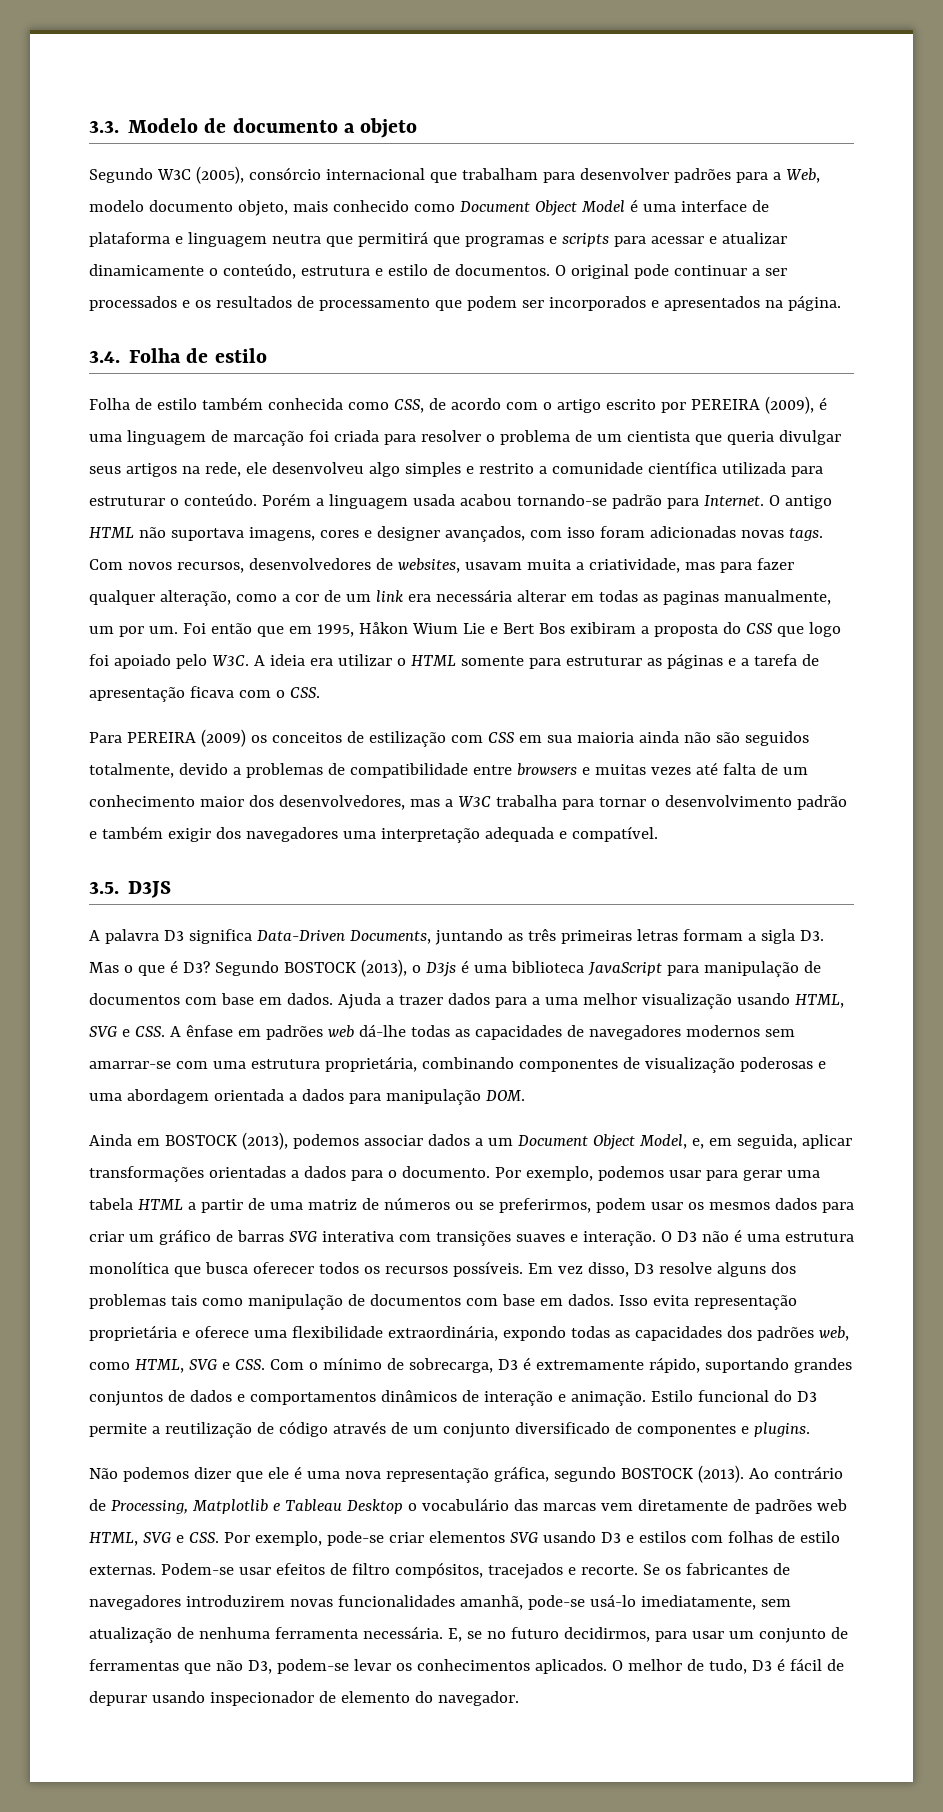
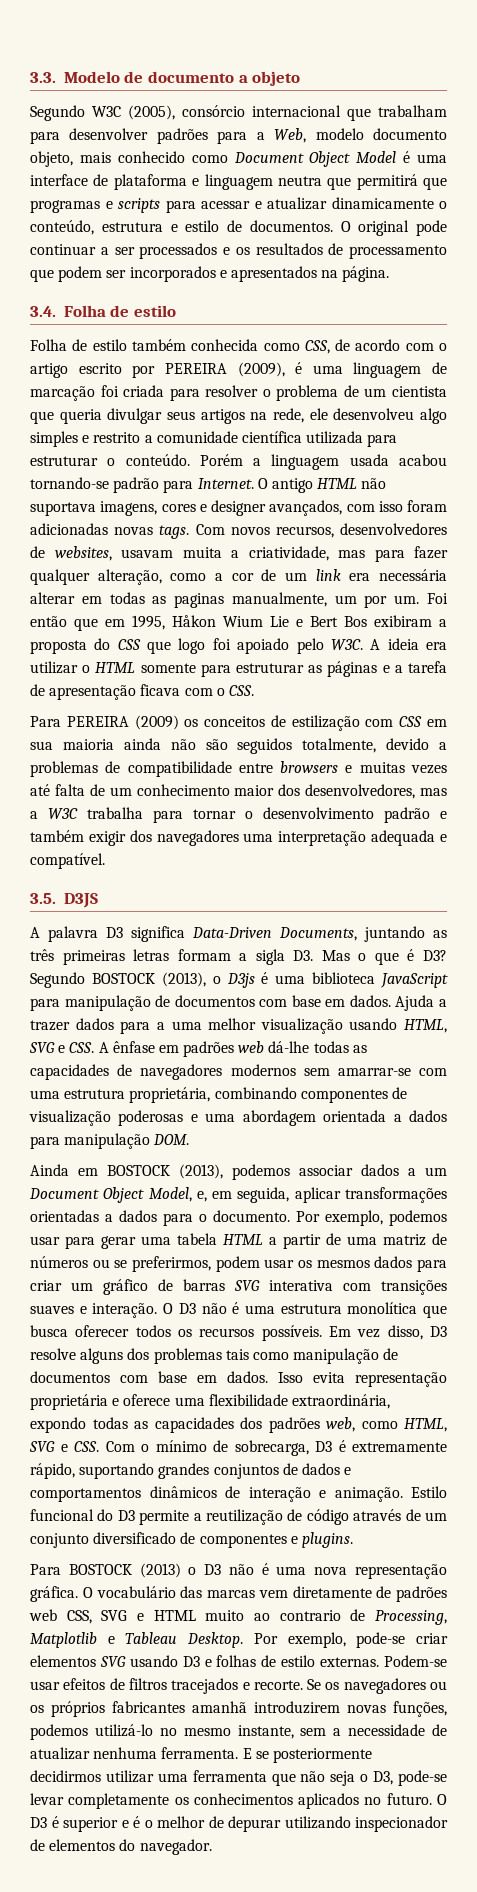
- Não podemos dizer que ele é uma nova representação gráfica, segundo BOSTOCK (2013). Ao contrário de Processing, Matplotlib e Tableau Desktop o vocabulário das marcas vem diretamente de padrões web HTML, SVG e CSS. Por exemplo, pode-se criar elementos SVG usando D3 e estilos com folhas de estilo externas.
+ Para BOSTOCK (2013) o D3 não é uma nova representação gráfica. O vocabulário das marcas vem diretamente de padrões web CSS, SVG e HTML muito ao contrario de Processing, Matplotlib e Tableau Desktop. Por exemplo, pode-se criar elementos SVG usando D3 e folhas de estilo externas.
- Podem-se usar efeitos de filtro compósitos, tracejados e recorte.
+ Podem-se usar efeitos de filtros tracejados e recorte.
- Se os fabricantes de navegadores introduzirem novas funcionalidades amanhã, pode-se usá-lo imediatamente, sem atualização de nenhuma ferramenta necessária. E, se no futuro decidirmos, para usar um conjunto de ferramentas que não D3, podem-se levar os conhecimentos aplicados. O melhor de tudo, D3 é fácil de depurar usando inspecionador de elemento do navegador.
+ Se os navegadores ou os próprios fabricantes amanhã introduzirem novas funções, podemos utilizá-lo no mesmo instante, sem a necessidade de atualizar nenhuma ferramenta. E se posteriormente decidirmos utilizar uma ferramenta que não seja o D3, pode-se levar completamente os conhecimentos aplicados no futuro. O D3 é superior e é o melhor de depurar utilizando inspecionador de elementos do navegador.

